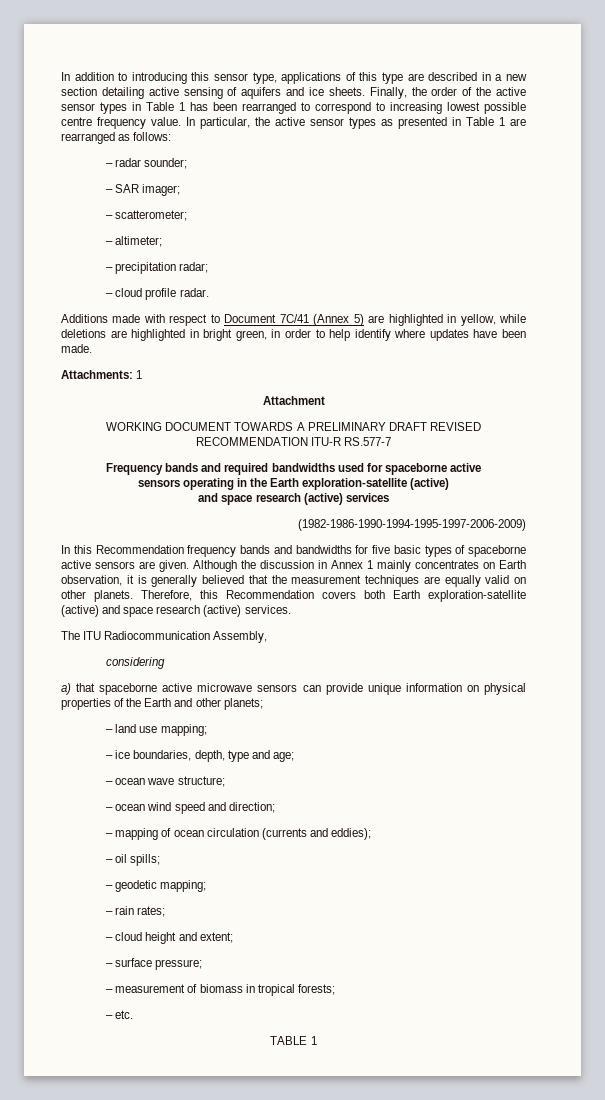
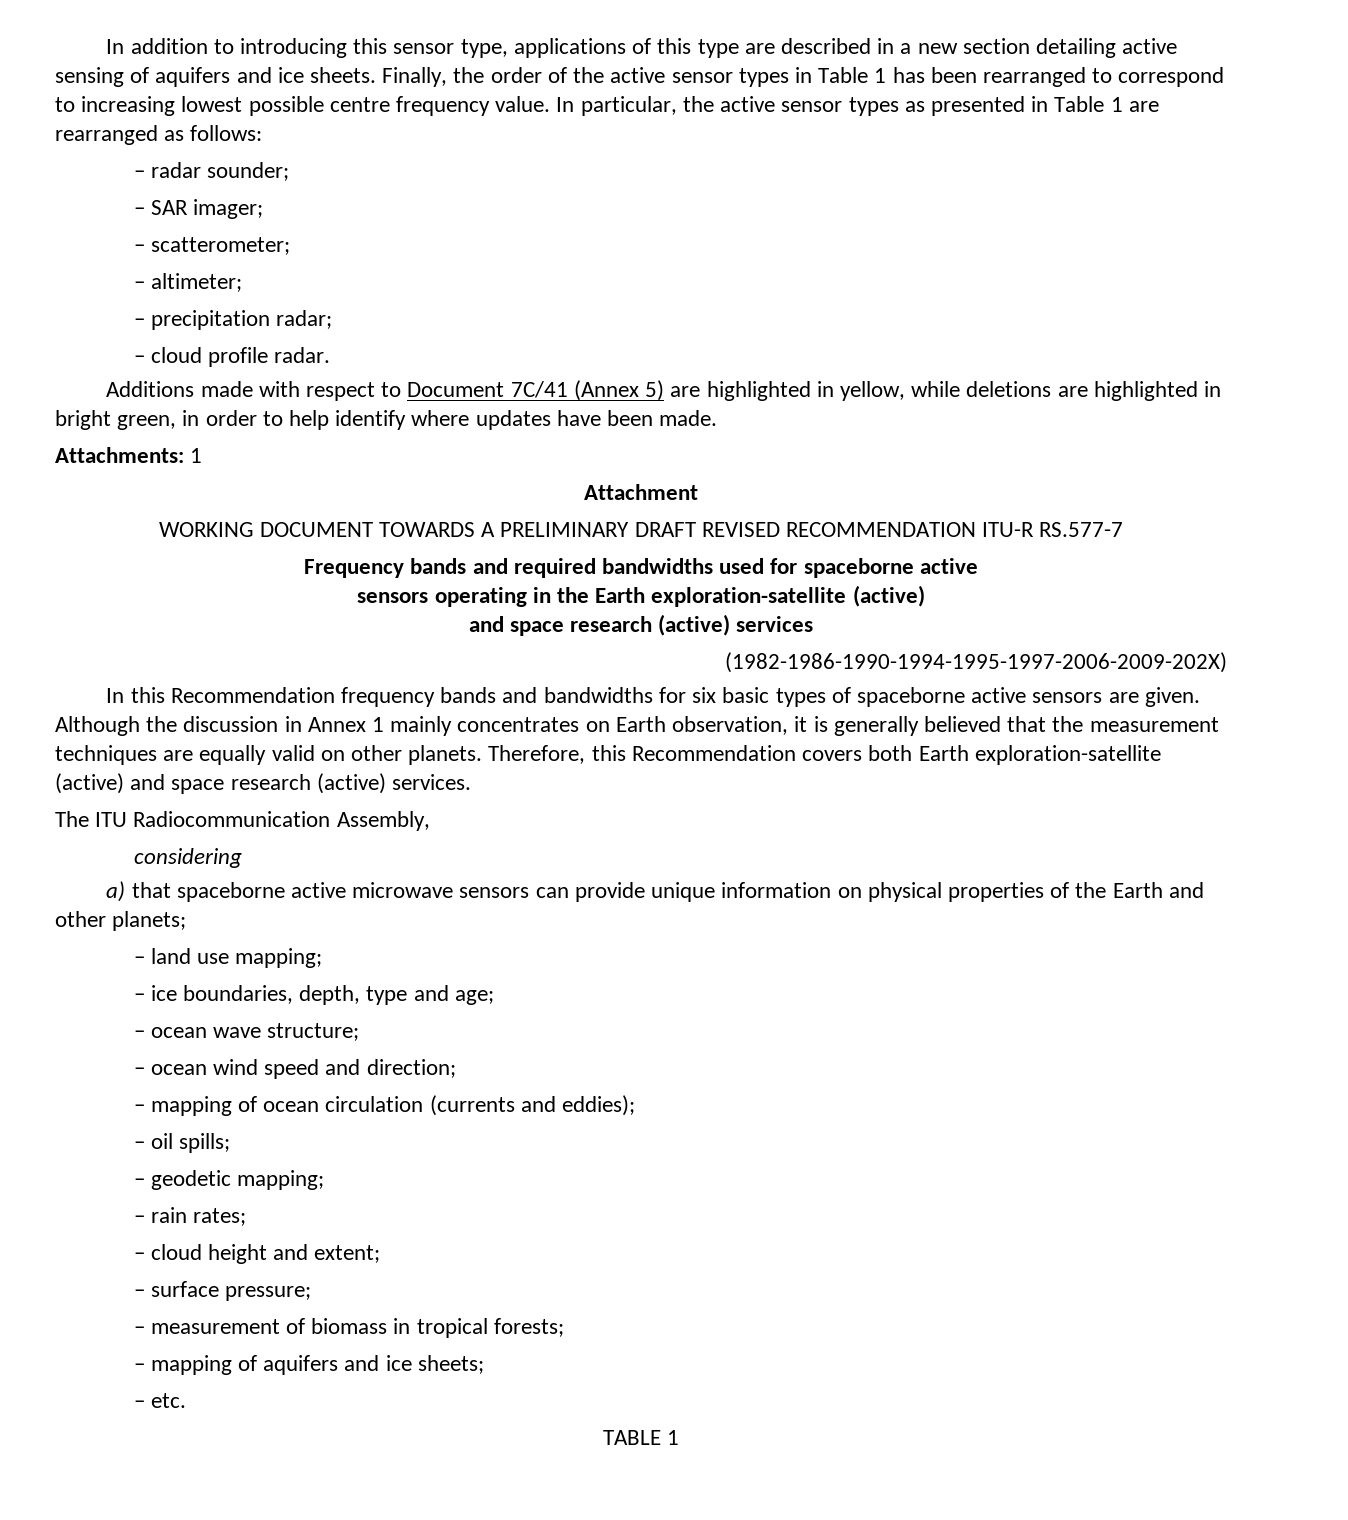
- (1982-1986-1990-1994-1995-1997-2006-2009)
+ (1982-1986-1990-1994-1995-1997-2006-2009-202X)
- In this Recommendation frequency bands and bandwidths for five basic types of spaceborne active sensors are given.
+ In this Recommendation frequency bands and bandwidths for six basic types of spaceborne active sensors are given.
+ – mapping of aquifers and ice sheets;

